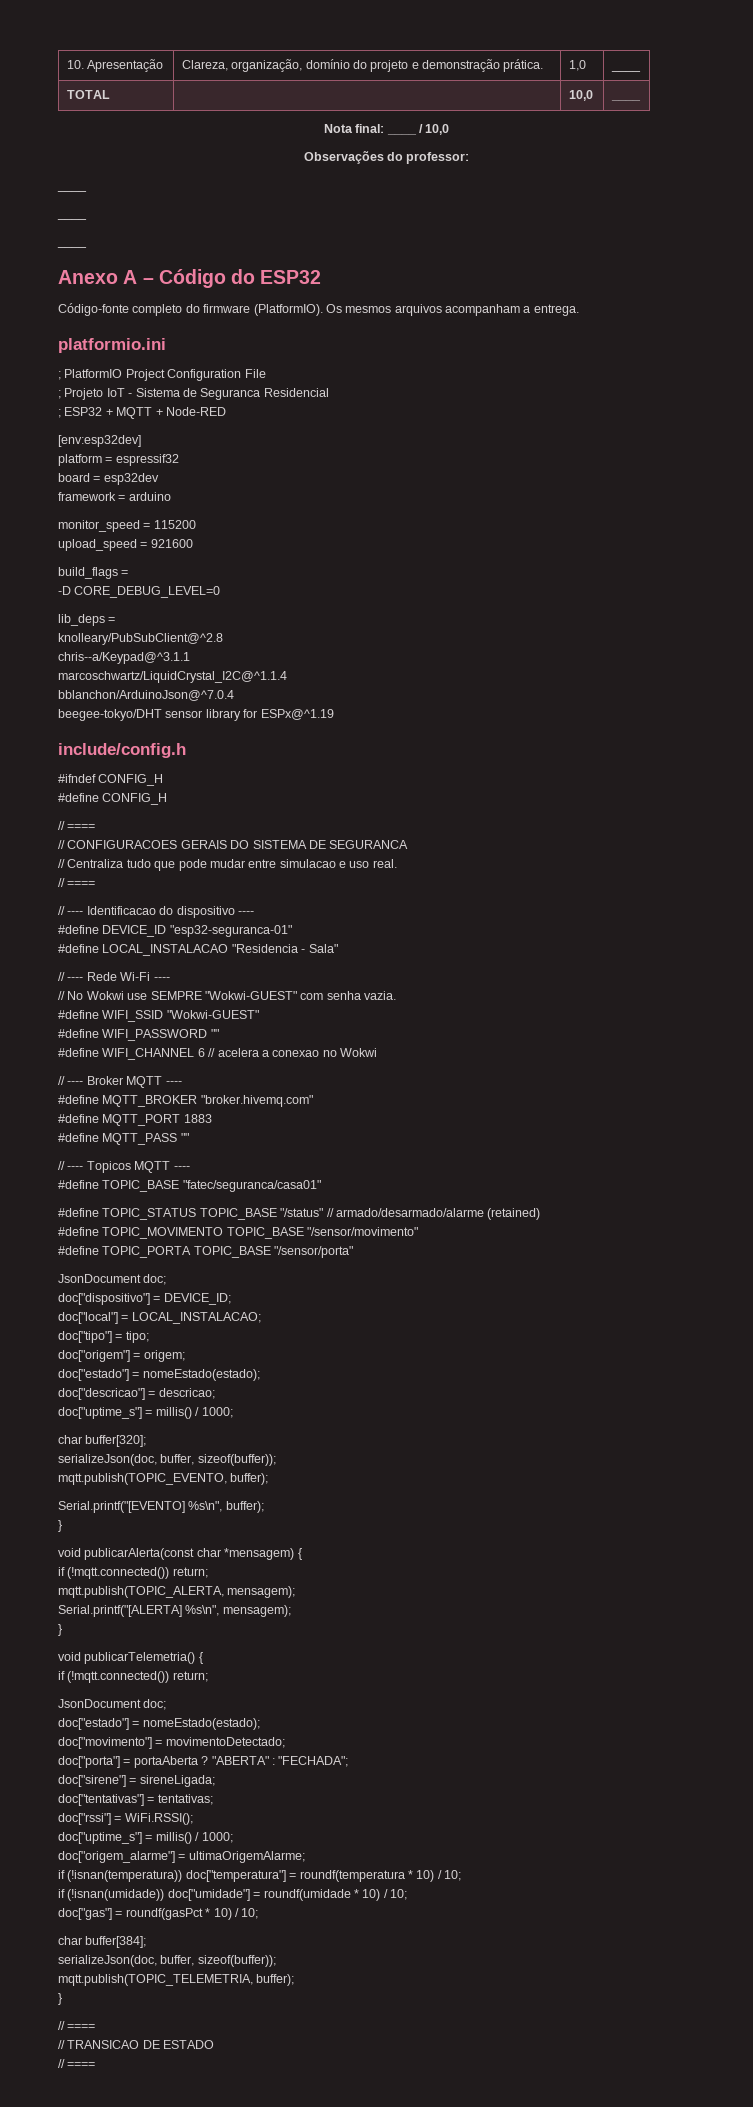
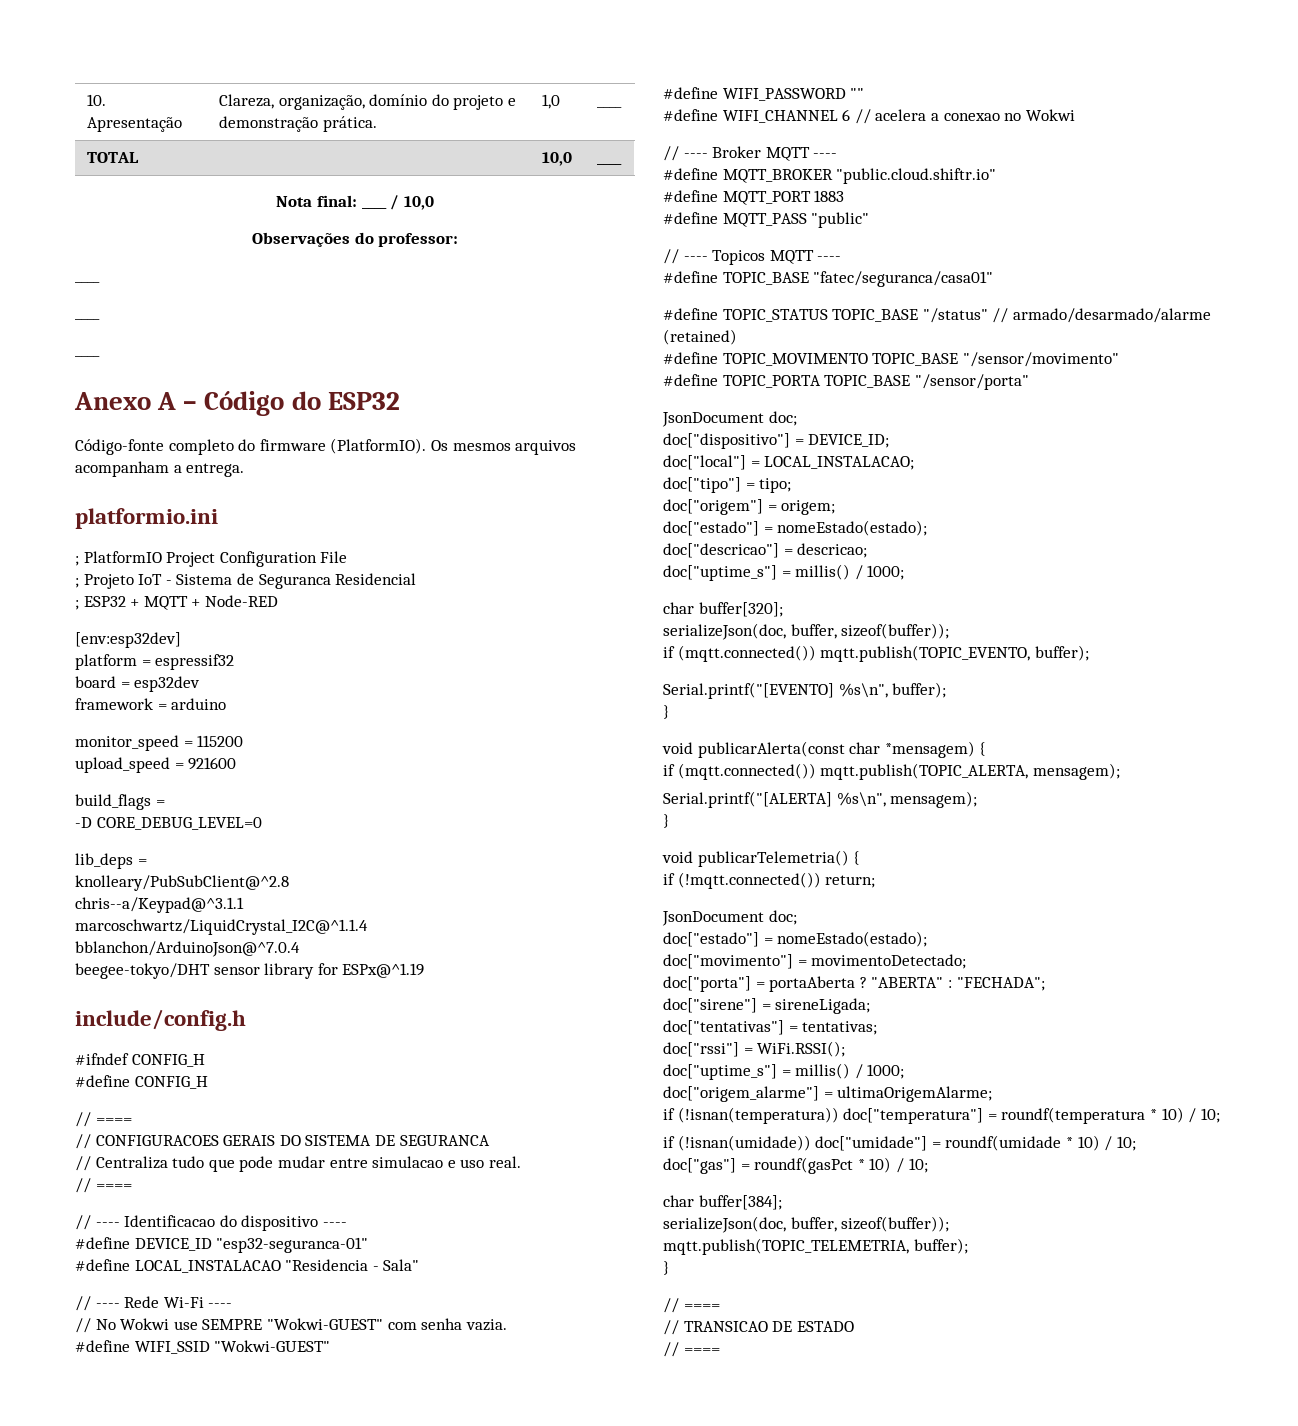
- #define MQTT_BROKER "broker.hivemq.com"
+ #define MQTT_BROKER "public.cloud.shiftr.io"
- #define MQTT_PASS ""
+ #define MQTT_PASS "public"
- mqtt.publish(TOPIC_EVENTO, buffer);
+ if (mqtt.connected()) mqtt.publish(TOPIC_EVENTO, buffer);
  void publicarAlerta(const char *mensagem) {
- if (!mqtt.connected()) return;
- mqtt.publish(TOPIC_ALERTA, mensagem);
+ if (mqtt.connected()) mqtt.publish(TOPIC_ALERTA, mensagem);

